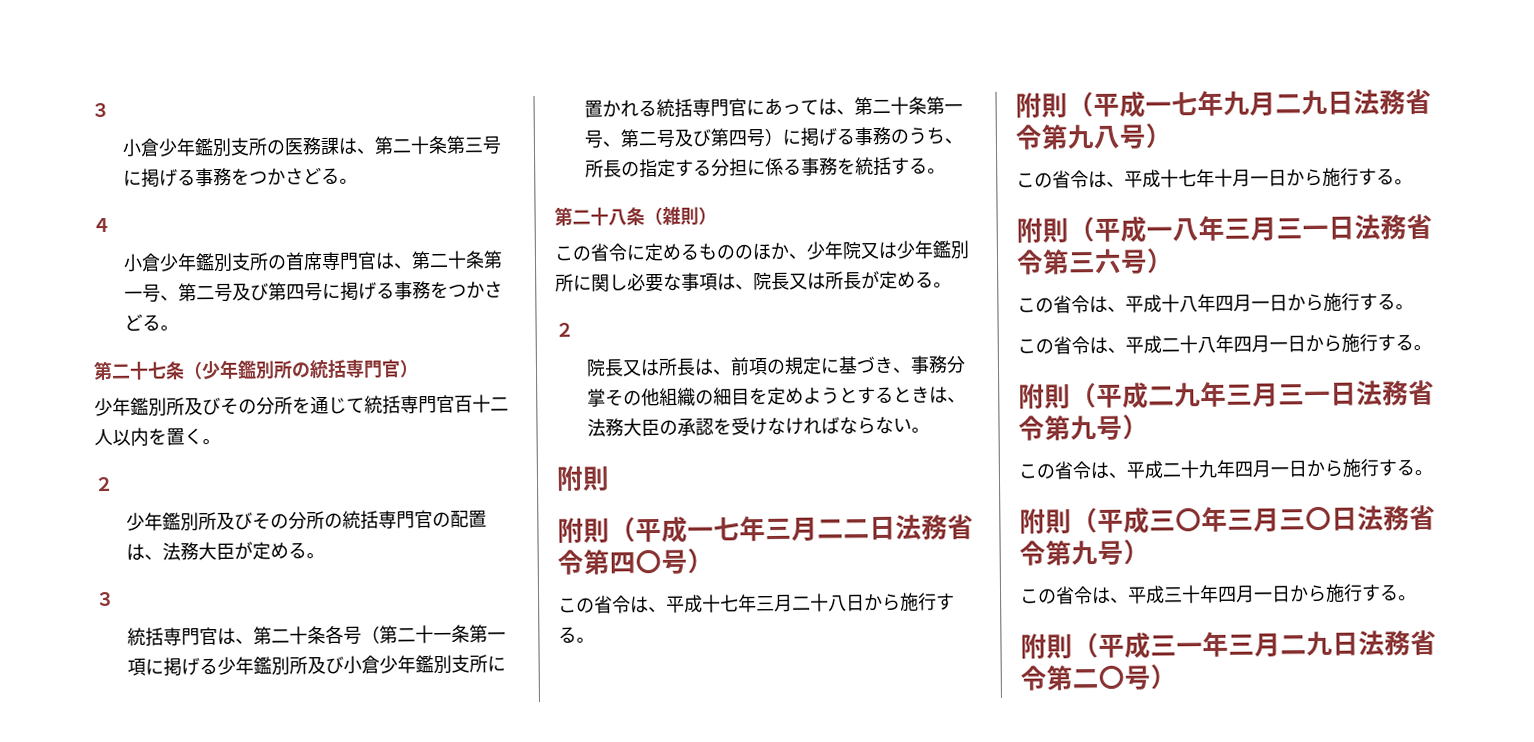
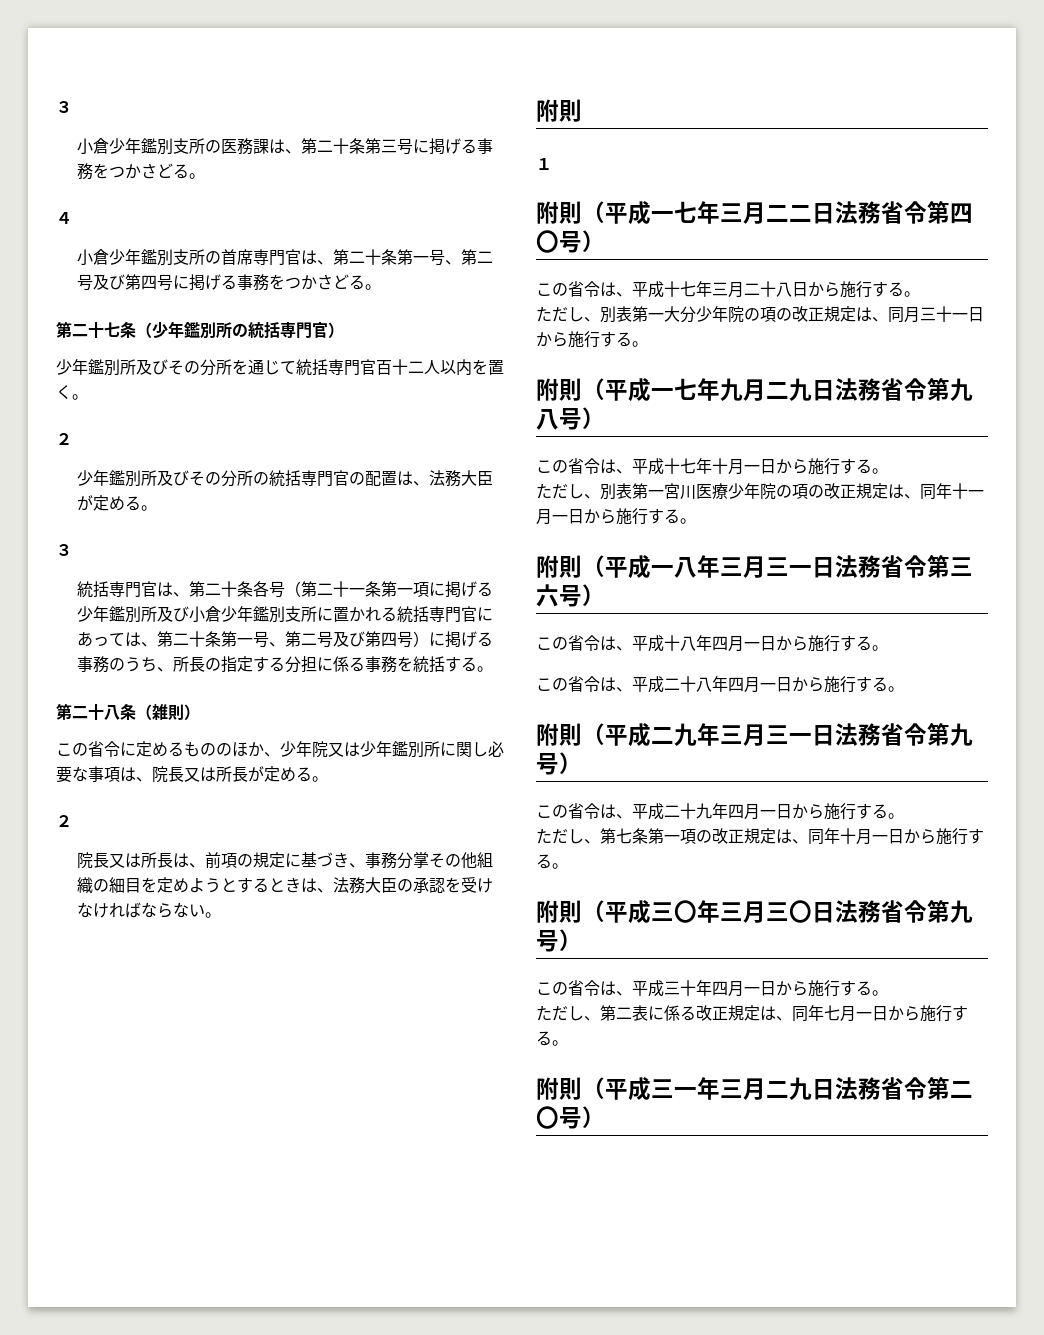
+ １
+ ただし、別表第一大分少年院の項の改正規定は、同月三十一日から施行する。
+ ただし、別表第一宮川医療少年院の項の改正規定は、同年十一月一日から施行する。
+ ただし、第七条第一項の改正規定は、同年十月一日から施行する。
+ ただし、第二表に係る改正規定は、同年七月一日から施行する。

